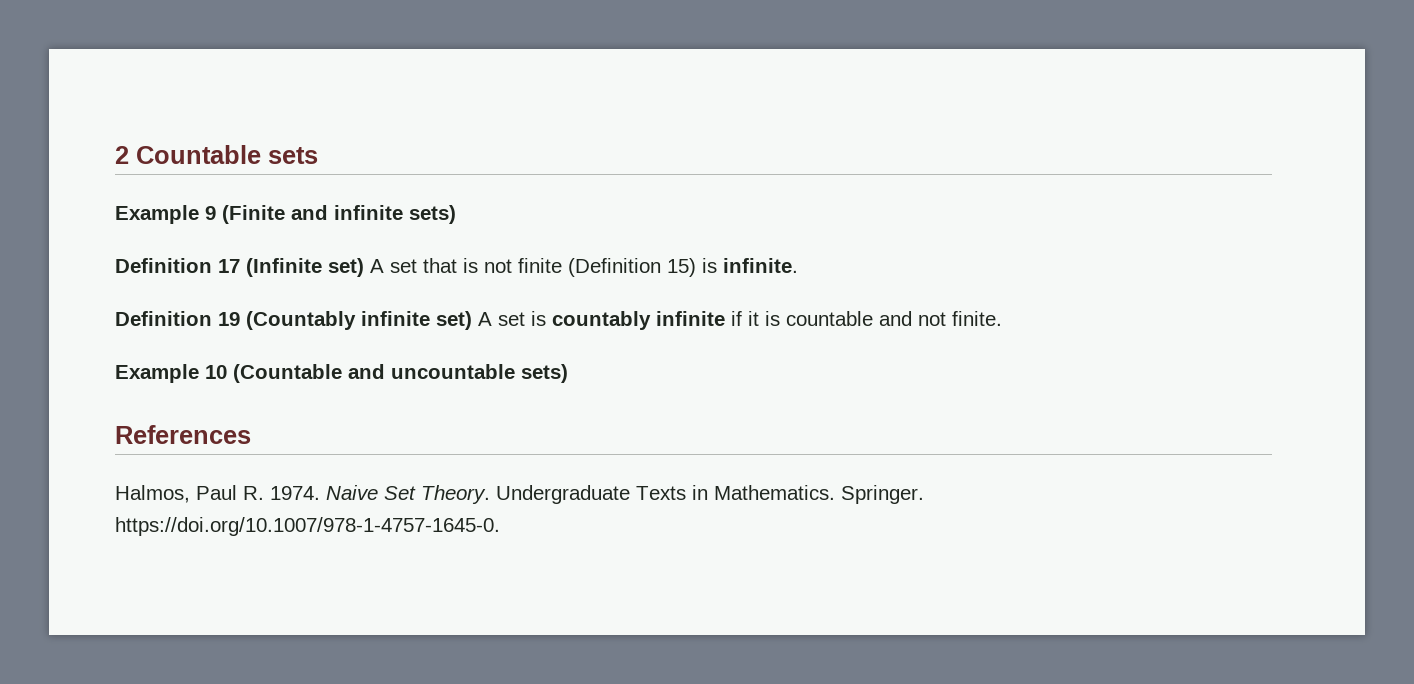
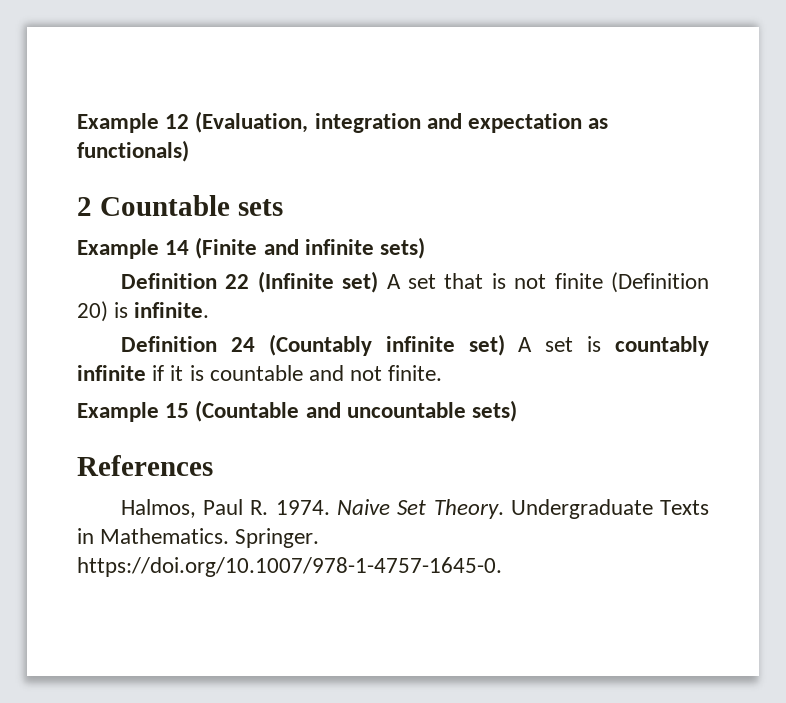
+ Example 12 (Evaluation, integration and expectation as functionals)
- Example 9 (Finite and infinite sets)
+ Example 14 (Finite and infinite sets)
- Definition 17 (Infinite set) A set that is not finite (Definition 15) is infinite.
+ Definition 22 (Infinite set) A set that is not finite (Definition 20) is infinite.
- Definition 19 (Countably infinite set) A set is countably infinite if it is countable and not finite.
+ Definition 24 (Countably infinite set) A set is countably infinite if it is countable and not finite.
- Example 10 (Countable and uncountable sets)
+ Example 15 (Countable and uncountable sets)

